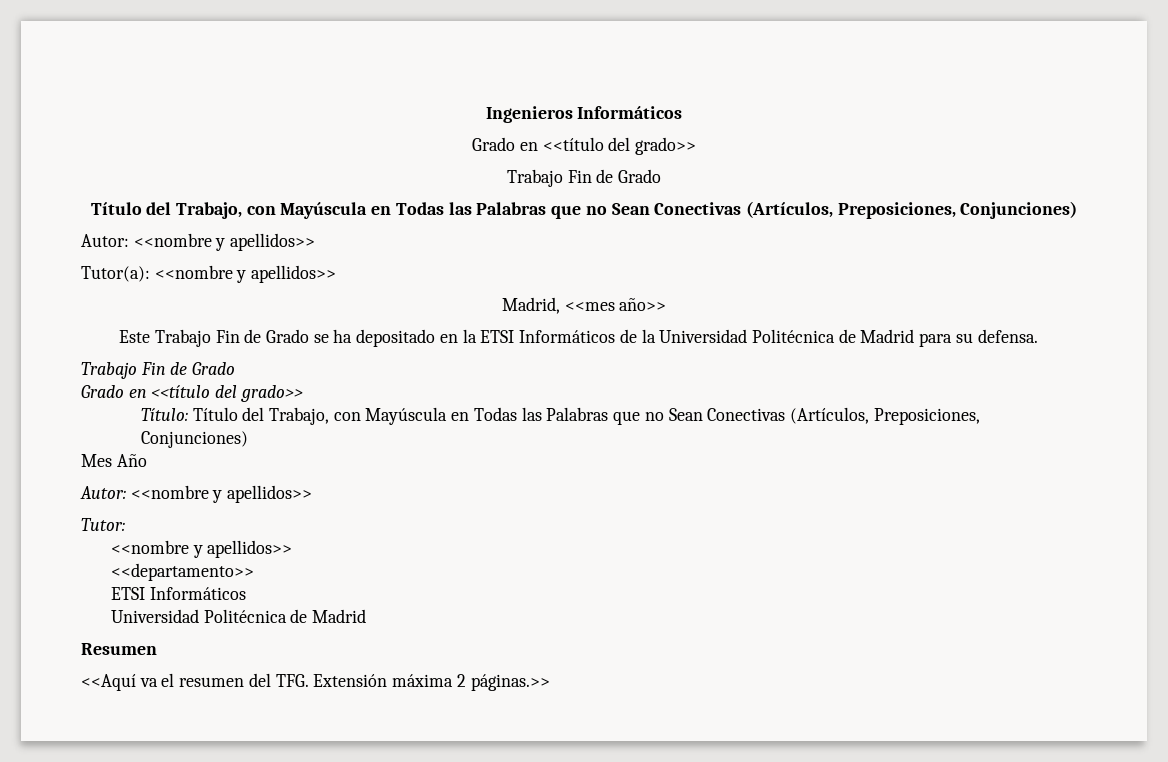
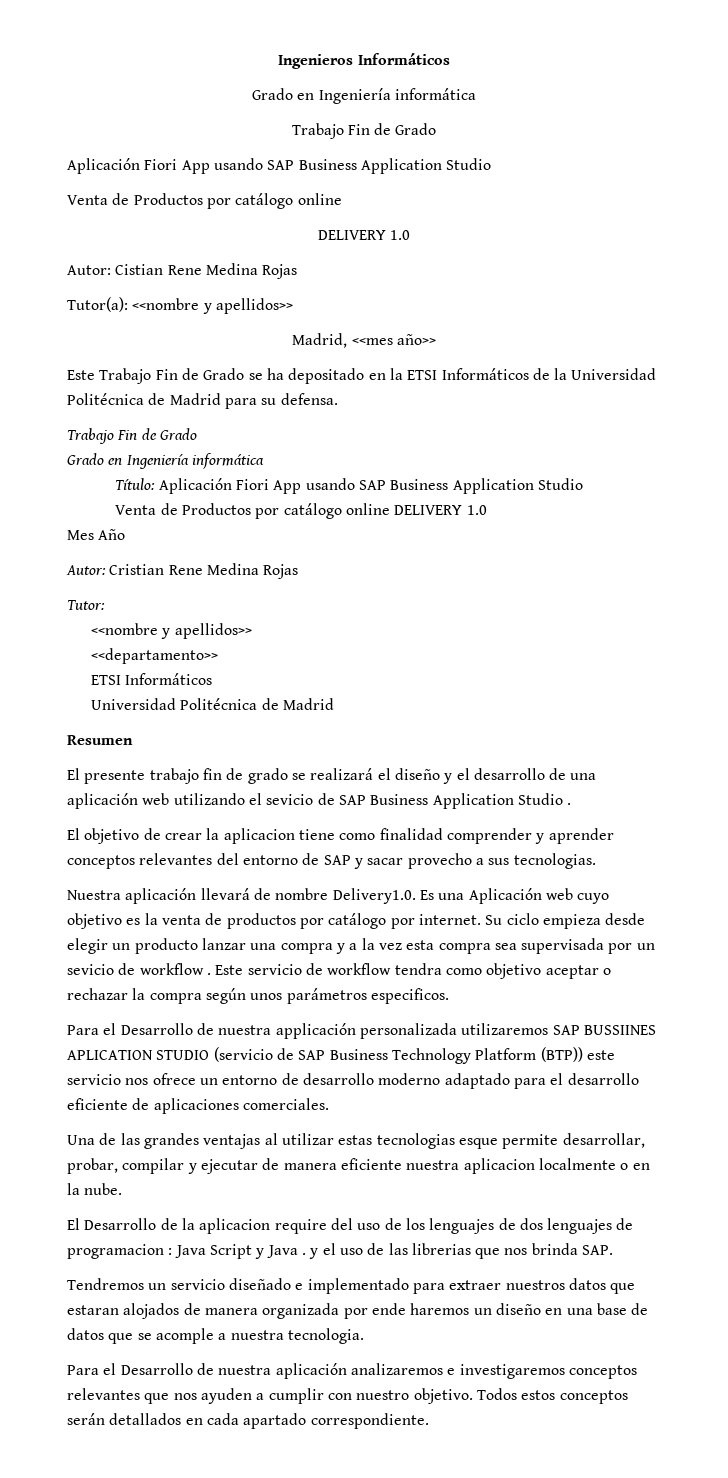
  Ingenieros Informáticos
- Grado en <<título del grado>>
+ Grado en Ingeniería informática
  Trabajo Fin de Grado
- Título del Trabajo, con Mayúscula en Todas las Palabras que no Sean Conectivas (Artículos, Preposiciones, Conjunciones)
- Autor: <<nombre y apellidos>>
+ Aplicación Fiori App usando SAP Business Application Studio
+ Venta de Productos por catálogo online
+ DELIVERY 1.0
+ Autor: Cistian Rene Medina Rojas
  Este Trabajo Fin de Grado se ha depositado en la ETSI Informáticos de la Universidad Politécnica de Madrid para su defensa.
  Trabajo Fin de Grado
- Grado en <<título del grado>>
- Título: Título del Trabajo, con Mayúscula en Todas las Palabras que no Sean Conectivas (Artículos, Preposiciones, Conjunciones)
+ Grado en Ingeniería informática
+ Título: Aplicación Fiori App usando SAP Business Application Studio
+ Venta de Productos por catálogo online DELIVERY 1.0
  Mes Año
- Autor: <<nombre y apellidos>>
+ Autor: Cristian Rene Medina Rojas
- <<Aquí va el resumen del TFG. Extensión máxima 2 páginas.>>
+ El presente trabajo fin de grado se realizará el diseño y el desarrollo de una aplicación web utilizando el sevicio de SAP Business Application Studio .
+ El objetivo de crear la aplicacion tiene como finalidad comprender y aprender conceptos relevantes del entorno de SAP y sacar provecho a sus tecnologias.
+ Nuestra aplicación llevará de nombre Delivery1.0. Es una Aplicación web cuyo objetivo es la venta de productos por catálogo por internet. Su ciclo empieza desde elegir un producto lanzar una compra y a la vez esta compra sea supervisada por un sevicio de workflow . Este servicio de workflow tendra como objetivo aceptar o rechazar la compra según unos parámetros especificos.
+ Para el Desarrollo de nuestra applicación personalizada utilizaremos SAP BUSSIINES APLICATION STUDIO (servicio de SAP Business Technology Platform (BTP)) este servicio nos ofrece un entorno de desarrollo moderno adaptado para el desarrollo eficiente de aplicaciones comerciales.
+ Una de las grandes ventajas al utilizar estas tecnologias esque permite desarrollar, probar, compilar y ejecutar de manera eficiente nuestra aplicacion localmente o en la nube.
+ El Desarrollo de la aplicacion require del uso de los lenguajes de dos lenguajes de programacion : Java Script y Java . y el uso de las librerias que nos brinda SAP.
+ Tendremos un servicio diseñado e implementado para extraer nuestros datos que estaran alojados de manera organizada por ende haremos un diseño en una base de datos que se acomple a nuestra tecnologia.
+ Para el Desarrollo de nuestra aplicación analizaremos e investigaremos conceptos relevantes que nos ayuden a cumplir con nuestro objetivo. Todos estos conceptos serán detallados en cada apartado correspondiente.

